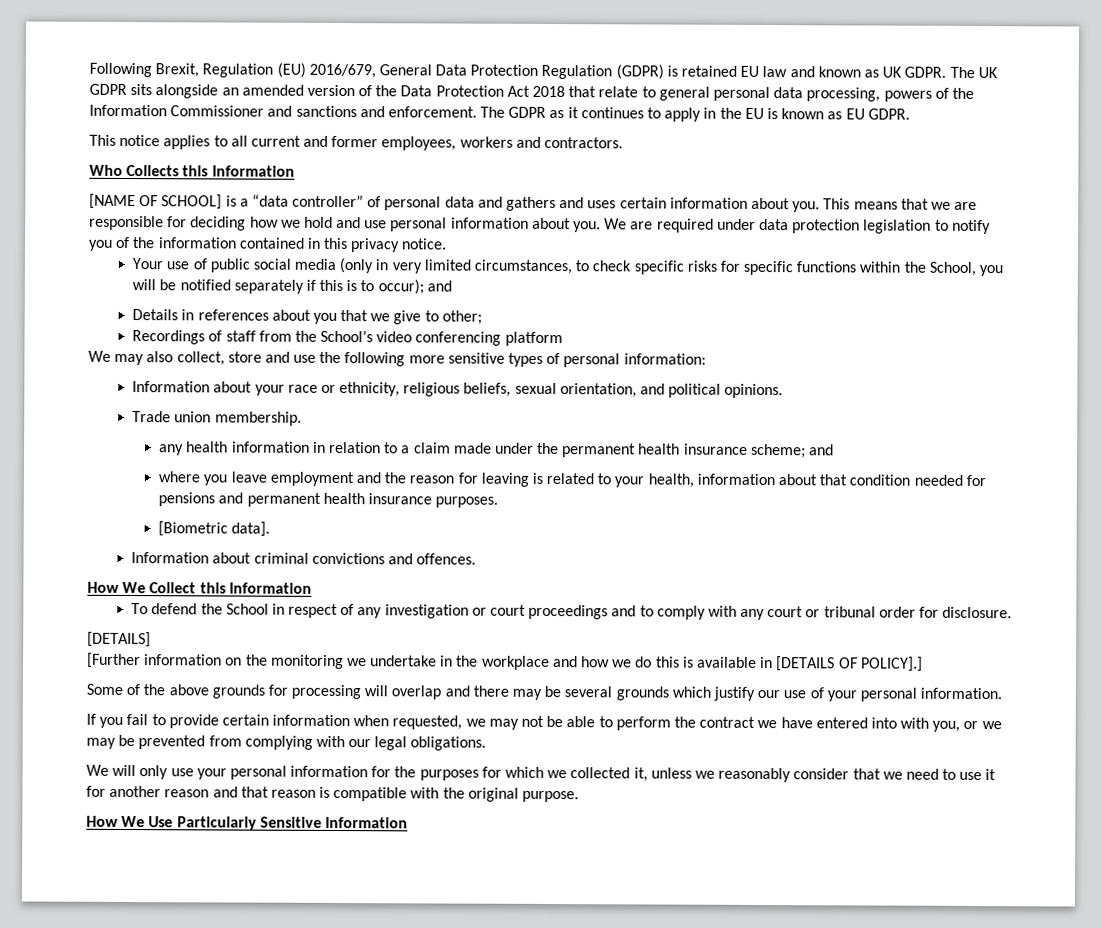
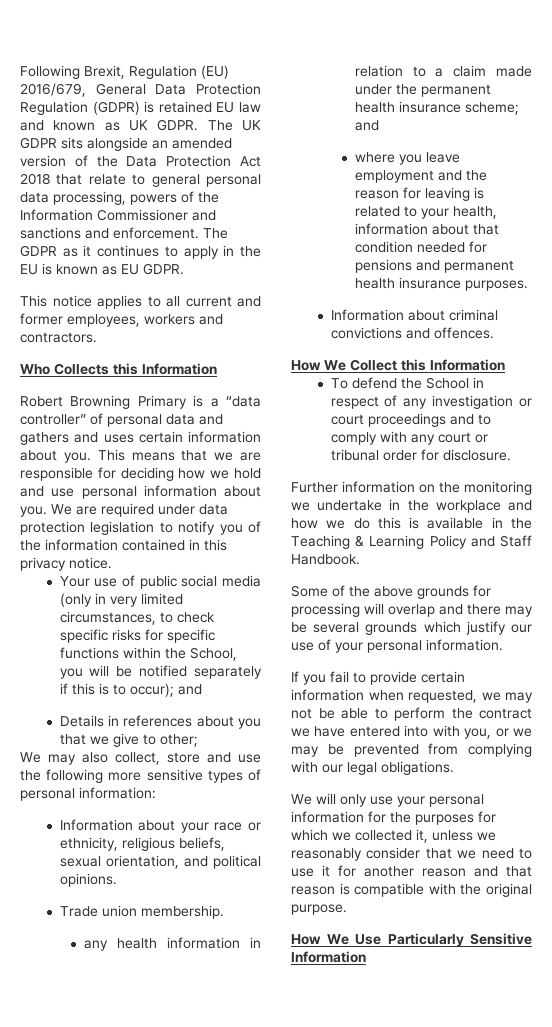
- [NAME OF SCHOOL] is a “data controller” of personal data and gathers and uses certain information about you.
+ Robert Browning Primary is a “data controller” of personal data and gathers and uses certain information about you.
- Recordings of staff from the School’s video conferencing platform
- [Biometric data].
- [DETAILS]
- [Further information on the monitoring we undertake in the workplace and how we do this is available in [DETAILS OF POLICY].]
+ Further information on the monitoring we undertake in the workplace and how we do this is available in the Teaching & Learning Policy and Staff Handbook.

